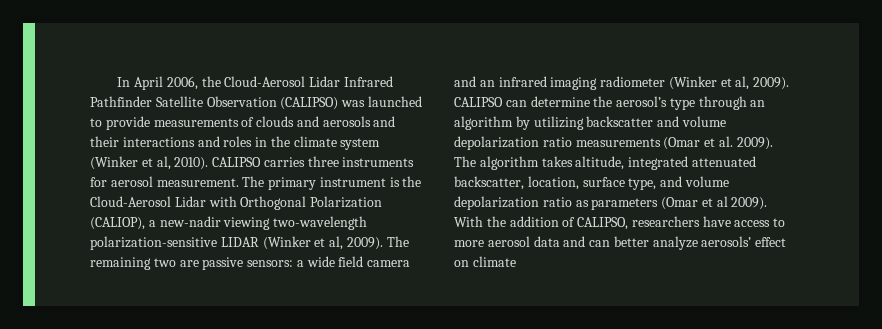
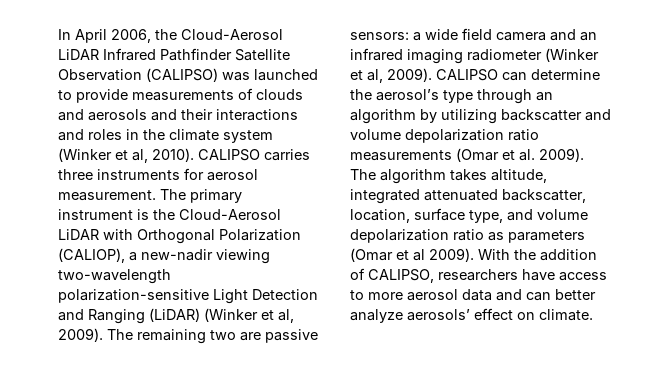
- In April 2006, the Cloud-Aerosol Lidar Infrared Pathfinder Satellite Observation (CALIPSO) was launched to provide measurements of clouds and aerosols and their interactions and roles in the climate system (Winker et al, 2010).
+ In April 2006, the Cloud-Aerosol LiDAR Infrared Pathfinder Satellite Observation (CALIPSO) was launched to provide measurements of clouds and aerosols and their interactions and roles in the climate system (Winker et al, 2010).
- The primary instrument is the Cloud-Aerosol Lidar with Orthogonal Polarization (CALIOP), a new-nadir viewing two-wavelength polarization-sensitive LIDAR (Winker et al, 2009).
+ The primary instrument is the Cloud-Aerosol LiDAR with Orthogonal Polarization (CALIOP), a new-nadir viewing two-wavelength polarization-sensitive Light Detection and Ranging (LiDAR) (Winker et al, 2009).
- With the addition of CALIPSO, researchers have access to more aerosol data and can better analyze aerosols’ effect on climate
+ With the addition of CALIPSO, researchers have access to more aerosol data and can better analyze aerosols’ effect on climate.

